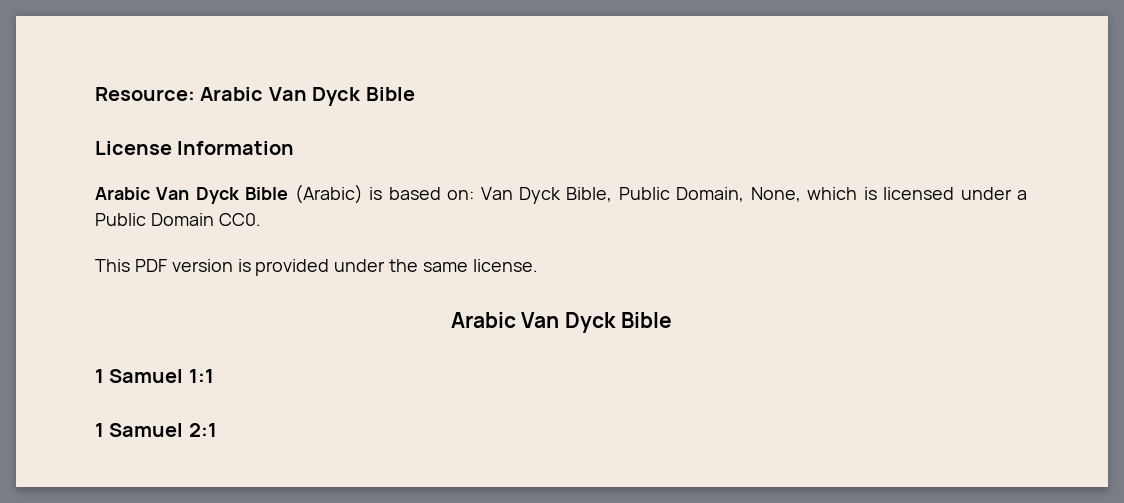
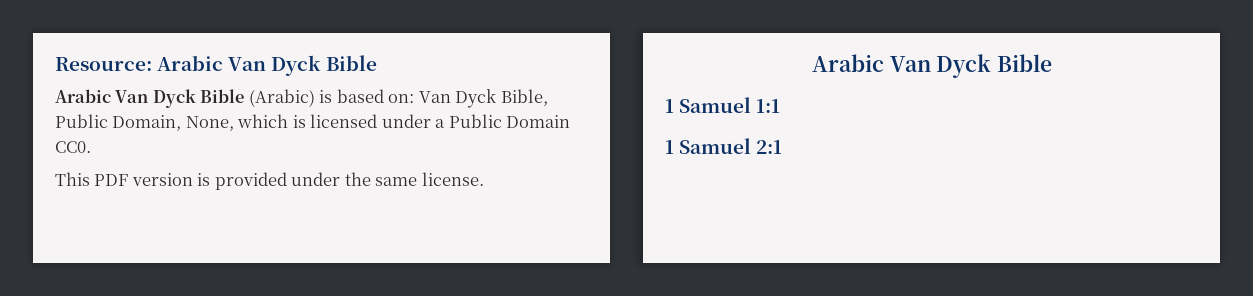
- License Information

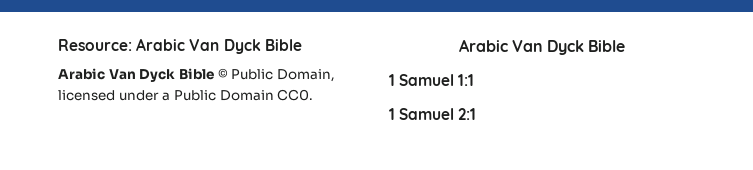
- Arabic Van Dyck Bible (Arabic) is based on: Van Dyck Bible, Public Domain, None, which is licensed under a Public Domain CC0.
+ Arabic Van Dyck Bible © Public Domain, licensed under a Public Domain CC0.
- This PDF version is provided under the same license.

